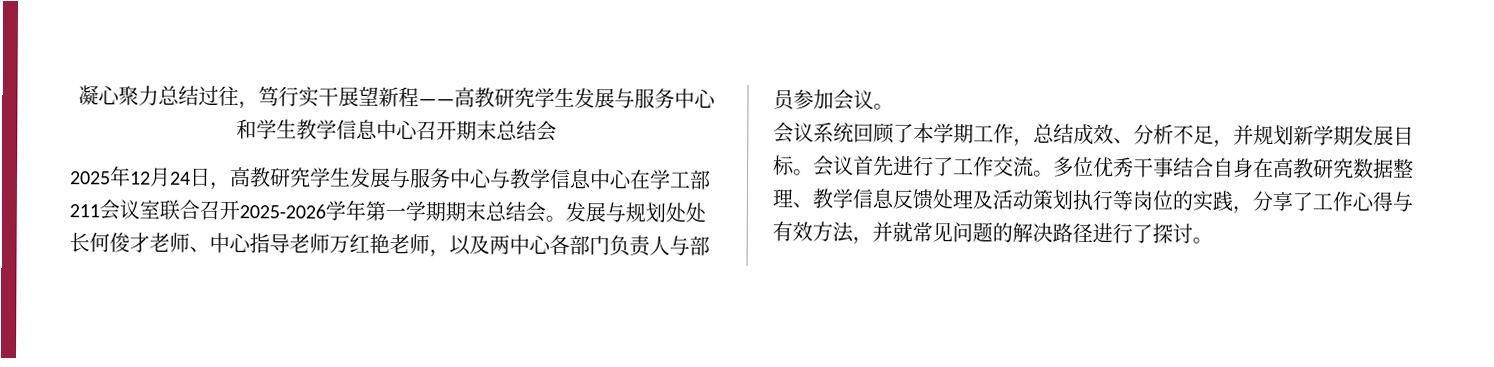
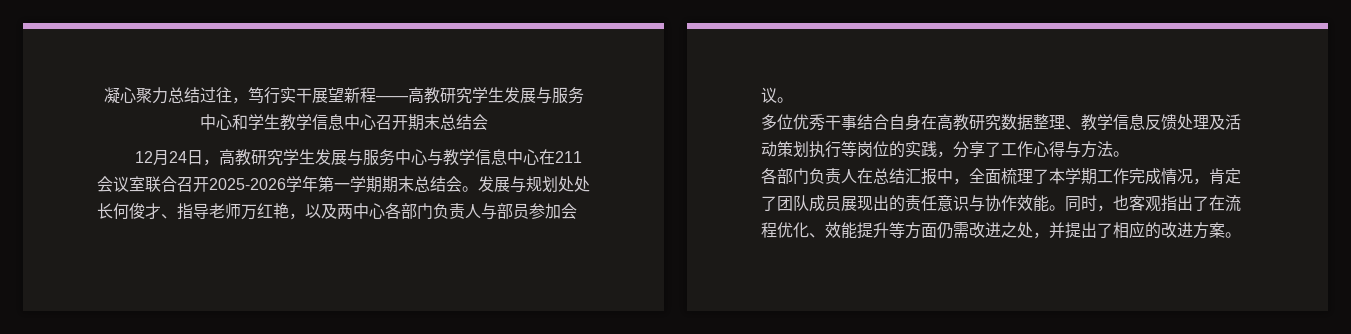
- 2025年12月24日，高教研究学生发展与服务中心与教学信息中心在学工部211会议室联合召开2025-2026学年第一学期期末总结会。
+ 12月24日，高教研究学生发展与服务中心与教学信息中心在211会议室联合召开2025-2026学年第一学期期末总结会。
- 发展与规划处处长何俊才老师、中心指导老师万红艳老师，以及两中心各部门负责人与部员参加会议。
+ 发展与规划处处长何俊才、指导老师万红艳，以及两中心各部门负责人与部员参加会议。
- 会议系统回顾了本学期工作，总结成效、分析不足，并规划新学期发展目标。会议首先进行了工作交流。多位优秀干事结合自身在高教研究数据整理、教学信息反馈处理及活动策划执行等岗位的实践，分享了工作心得与有效方法，并就常见问题的解决路径进行了探讨。
+ 多位优秀干事结合自身在高教研究数据整理、教学信息反馈处理及活动策划执行等岗位的实践，分享了工作心得与方法。
+ 各部门负责人在总结汇报中，全面梳理了本学期工作完成情况，肯定了团队成员展现出的责任意识与协作效能。同时，也客观指出了在流程优化、效能提升等方面仍需改进之处，并提出了相应的改进方案。

